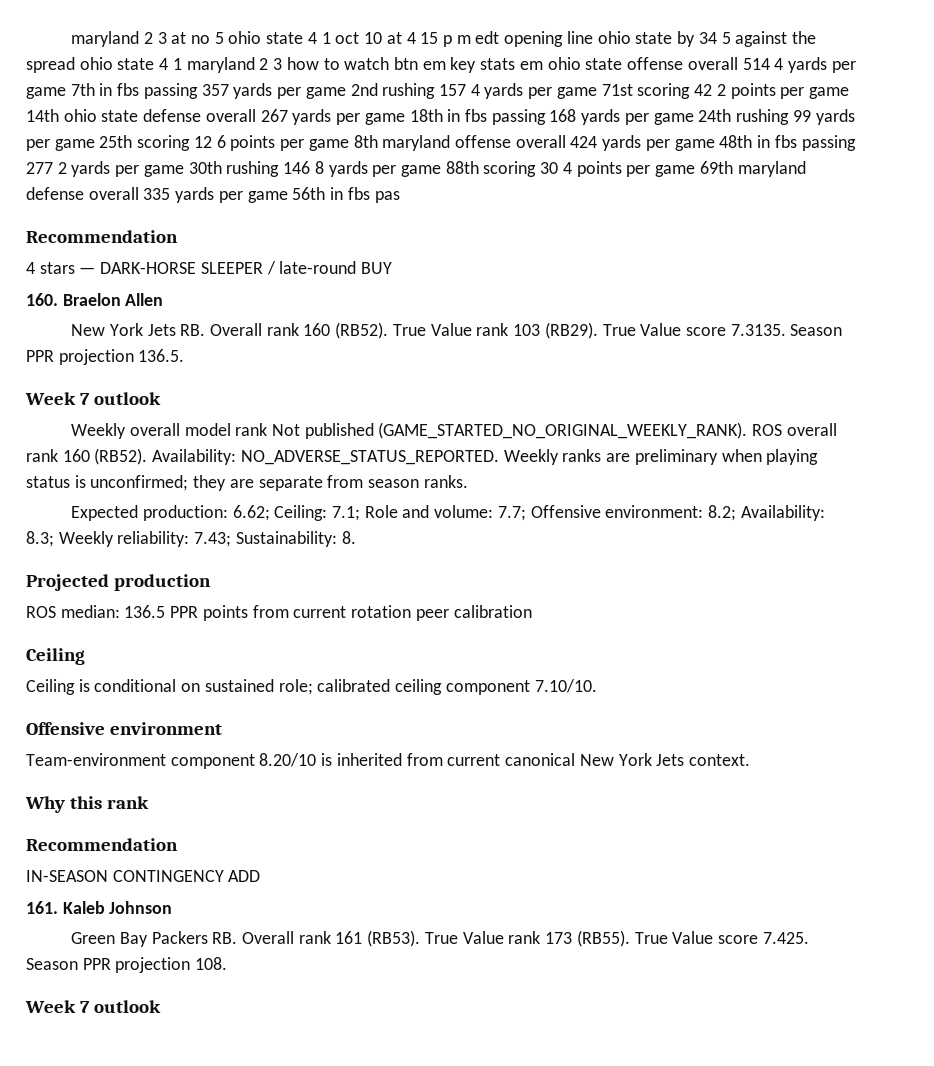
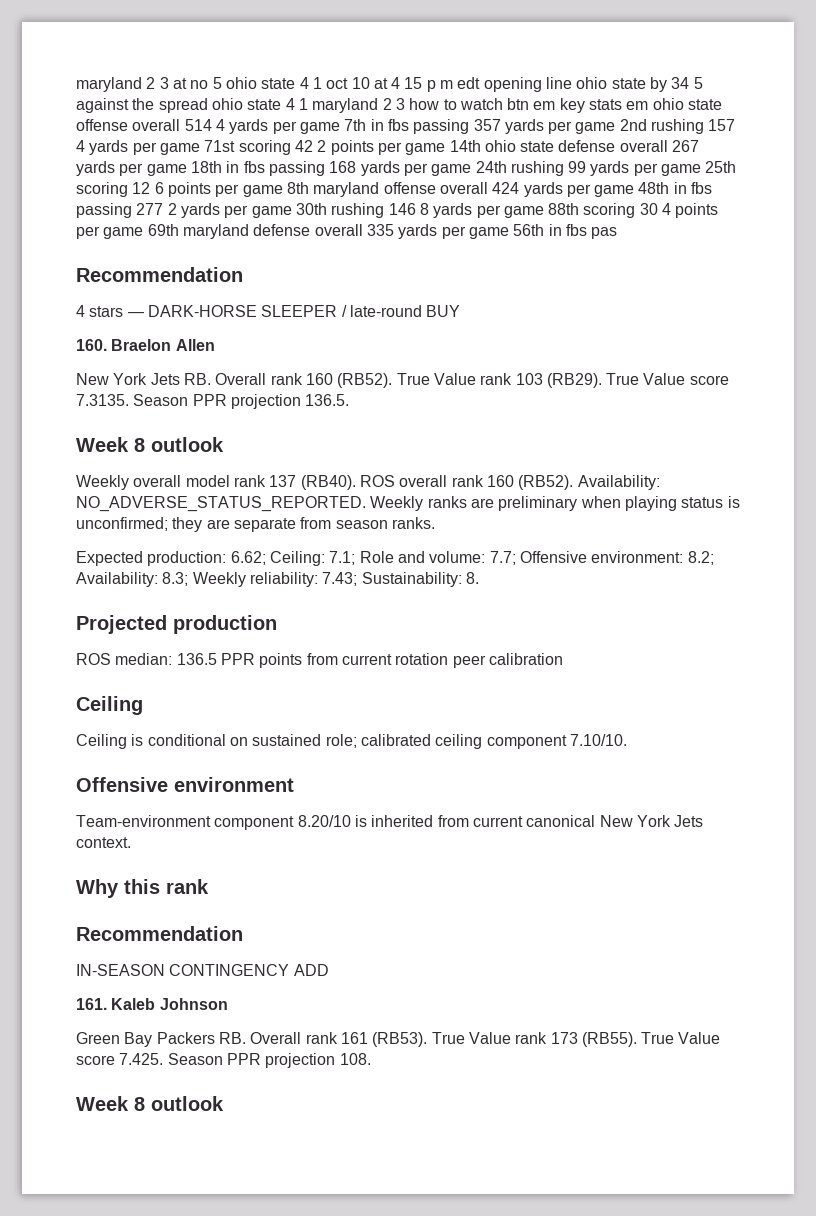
  True Value score 7.3135. Season PPR projection 136.5.
- Week 7 outlook
+ Week 8 outlook
- Weekly overall model rank Not published (GAME_STARTED_NO_ORIGINAL_WEEKLY_RANK).
+ Weekly overall model rank 137 (RB40).
  True Value score 7.425. Season PPR projection 108.
- Week 7 outlook
+ Week 8 outlook

